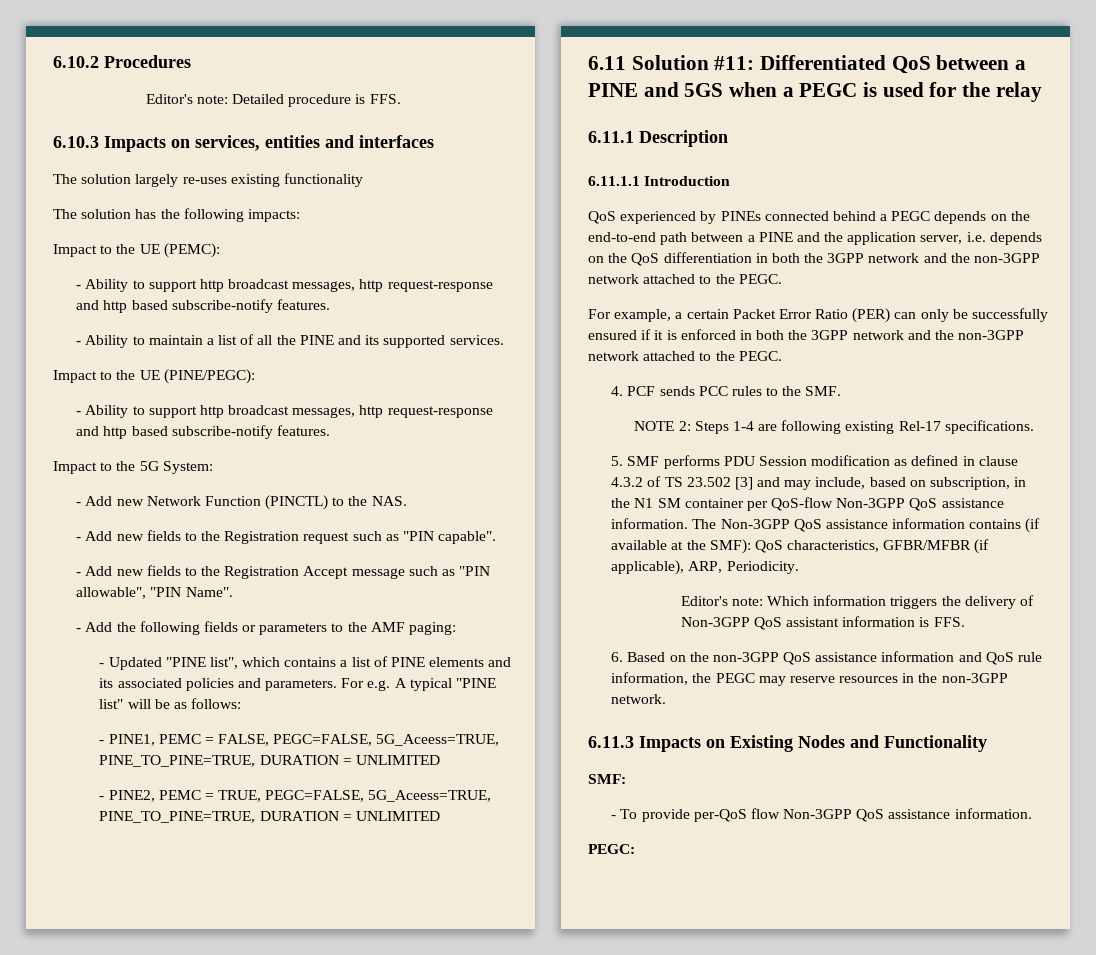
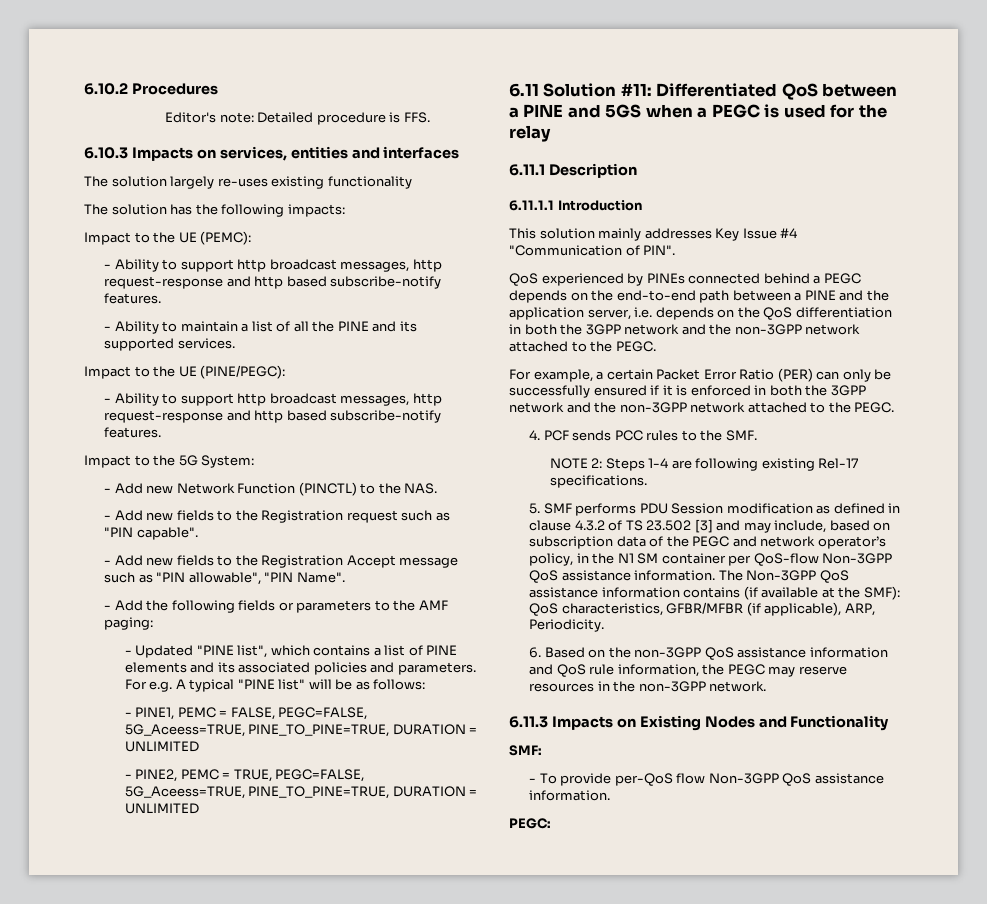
+ This solution mainly addresses Key Issue #4 "Communication of PIN".
- 5. SMF performs PDU Session modification as defined in clause 4.3.2 of TS 23.502 [3] and may include, based on subscription, in the N1 SM container per QoS-flow Non-3GPP QoS assistance information.
+ 5. SMF performs PDU Session modification as defined in clause 4.3.2 of TS 23.502 [3] and may include, based on subscription data of the PEGC and network operator’s policy, in the N1 SM container per QoS-flow Non-3GPP QoS assistance information.
- Editor's note: Which information triggers the delivery of Non-3GPP QoS assistant information is FFS.

